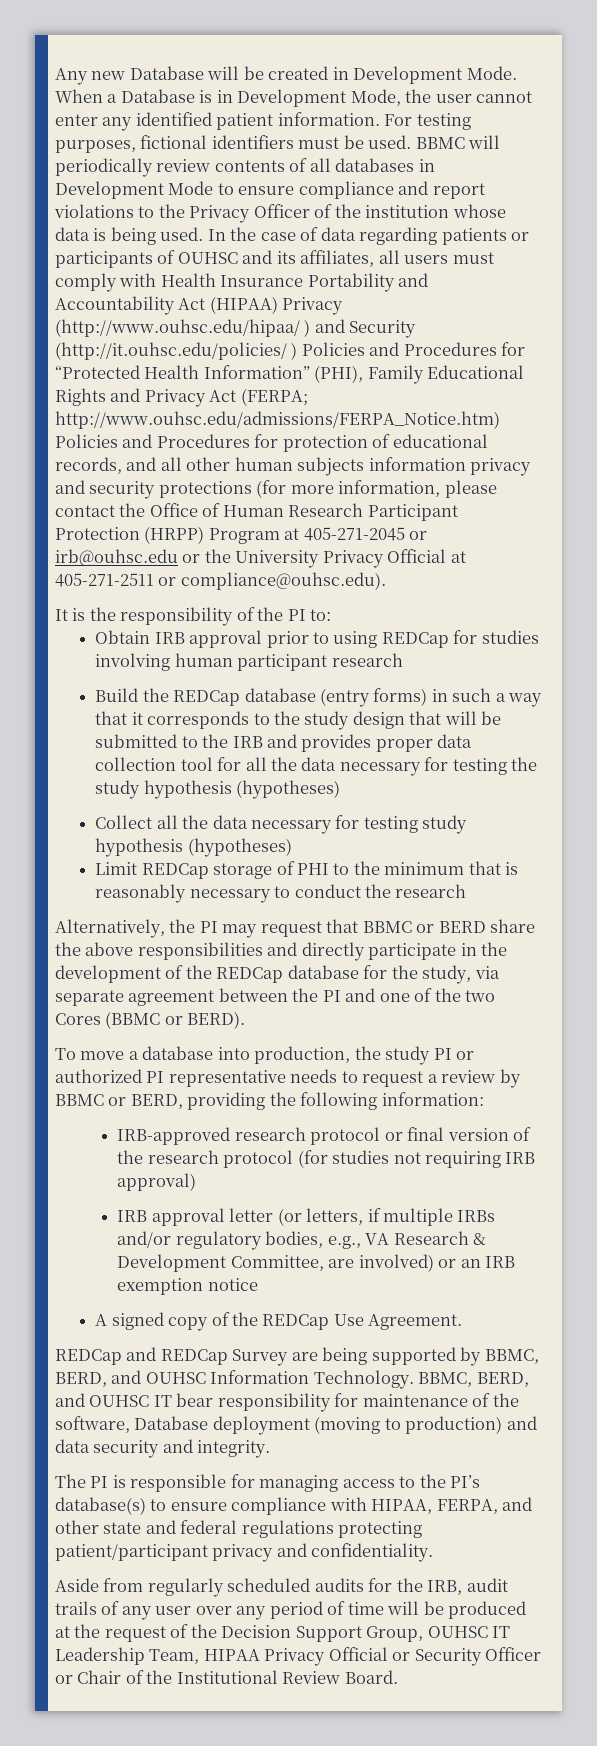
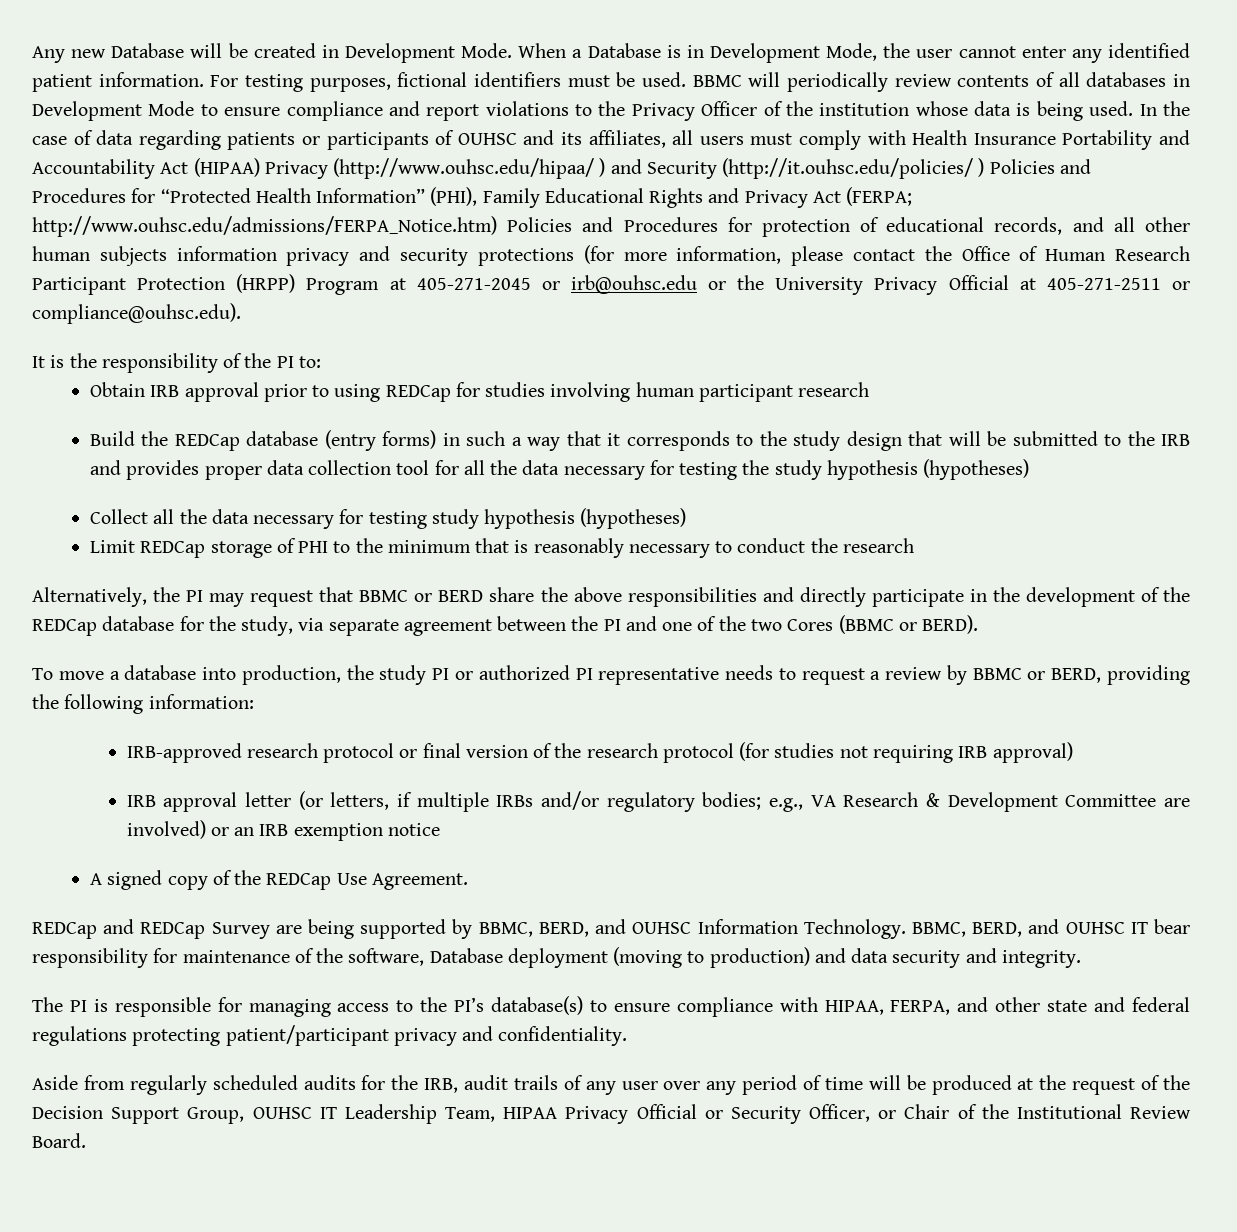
- IRB approval letter (or letters, if multiple IRBs and/or regulatory bodies, e.g., VA Research & Development Committee, are involved) or an IRB exemption notice
+ IRB approval letter (or letters, if multiple IRBs and/or regulatory bodies; e.g., VA Research & Development Committee are involved) or an IRB exemption notice
- Aside from regularly scheduled audits for the IRB, audit trails of any user over any period of time will be produced at the request of the Decision Support Group, OUHSC IT Leadership Team, HIPAA Privacy Official or Security Officer or Chair of the Institutional Review Board.
+ Aside from regularly scheduled audits for the IRB, audit trails of any user over any period of time will be produced at the request of the Decision Support Group, OUHSC IT Leadership Team, HIPAA Privacy Official or Security Officer, or Chair of the Institutional Review Board.

